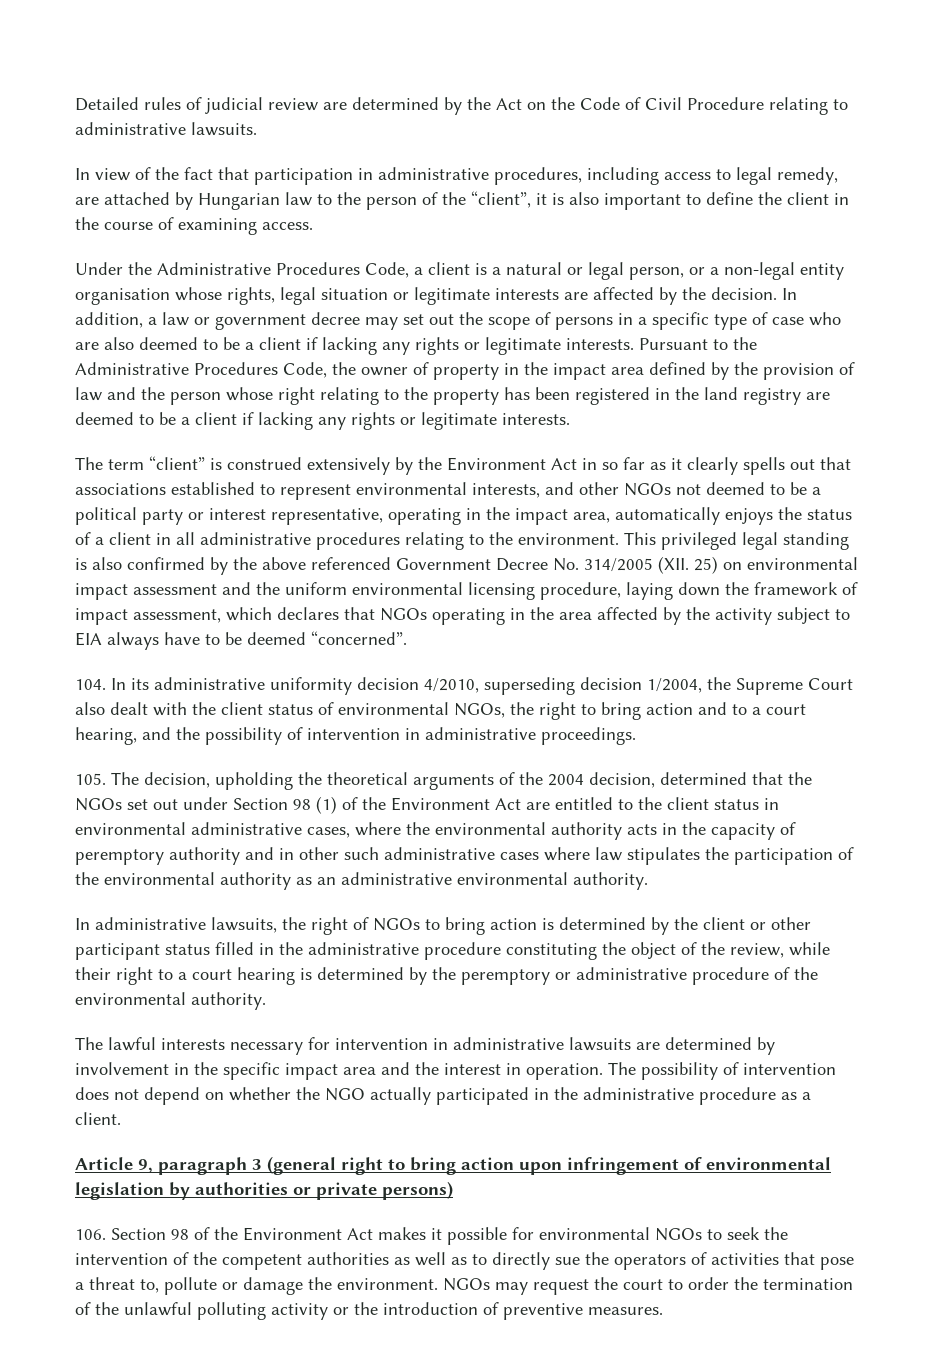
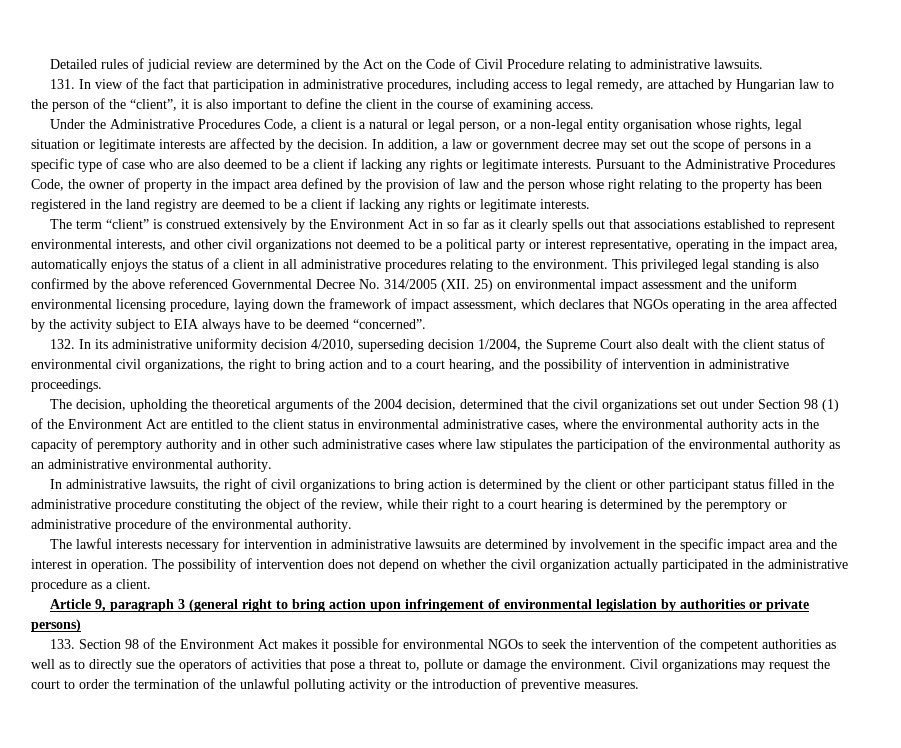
- In view of the fact that participation in administrative procedures, including access to legal remedy, are attached by Hungarian law to the person of the “client”, it is also important to define the client in the course of examining access.
+ 131. In view of the fact that participation in administrative procedures, including access to legal remedy, are attached by Hungarian law to the person of the “client”, it is also important to define the client in the course of examining access.
- The term “client” is construed extensively by the Environment Act in so far as it clearly spells out that associations established to represent environmental interests, and other NGOs not deemed to be a political party or interest representative, operating in the impact area, automatically enjoys the status of a client in all administrative procedures relating to the environment.
+ The term “client” is construed extensively by the Environment Act in so far as it clearly spells out that associations established to represent environmental interests, and other civil organizations not deemed to be a political party or interest representative, operating in the impact area, automatically enjoys the status of a client in all administrative procedures relating to the environment.
- This privileged legal standing is also confirmed by the above referenced Government Decree No. 314/2005 (XII. 25) on environmental impact assessment and the uniform environmental licensing procedure, laying down the framework of impact assessment, which declares that NGOs operating in the area affected by the activity subject to EIA always have to be deemed “concerned”.
+ This privileged legal standing is also confirmed by the above referenced Governmental Decree No. 314/2005 (XII. 25) on environmental impact assessment and the uniform environmental licensing procedure, laying down the framework of impact assessment, which declares that NGOs operating in the area affected by the activity subject to EIA always have to be deemed “concerned”.
- 104. In its administrative uniformity decision 4/2010, superseding decision 1/2004, the Supreme Court also dealt with the client status of environmental NGOs, the right to bring action and to a court hearing, and the possibility of intervention in administrative proceedings.
+ 132. In its administrative uniformity decision 4/2010, superseding decision 1/2004, the Supreme Court also dealt with the client status of environmental civil organizations, the right to bring action and to a court hearing, and the possibility of intervention in administrative proceedings.
- 105. The decision, upholding the theoretical arguments of the 2004 decision, determined that the NGOs set out under Section 98 (1) of the Environment Act are entitled to the client status in environmental administrative cases, where the environmental authority acts in the capacity of peremptory authority and in other such administrative cases where law stipulates the participation of the environmental authority as an administrative environmental authority.
+ The decision, upholding the theoretical arguments of the 2004 decision, determined that the civil organizations set out under Section 98 (1) of the Environment Act are entitled to the client status in environmental administrative cases, where the environmental authority acts in the capacity of peremptory authority and in other such administrative cases where law stipulates the participation of the environmental authority as an administrative environmental authority.
- In administrative lawsuits, the right of NGOs to bring action is determined by the client or other participant status filled in the administrative procedure constituting the object of the review, while their right to a court hearing is determined by the peremptory or administrative procedure of the environmental authority.
+ In administrative lawsuits, the right of civil organizations to bring action is determined by the client or other participant status filled in the administrative procedure constituting the object of the review, while their right to a court hearing is determined by the peremptory or administrative procedure of the environmental authority.
- The possibility of intervention does not depend on whether the NGO actually participated in the administrative procedure as a client.
+ The possibility of intervention does not depend on whether the civil organization actually participated in the administrative procedure as a client.
- 106. Section 98 of the Environment Act makes it possible for environmental NGOs to seek the intervention of the competent authorities as well as to directly sue the operators of activities that pose a threat to, pollute or damage the environment.
+ 133. Section 98 of the Environment Act makes it possible for environmental NGOs to seek the intervention of the competent authorities as well as to directly sue the operators of activities that pose a threat to, pollute or damage the environment.
- NGOs may request the court to order the termination of the unlawful polluting activity or the introduction of preventive measures.
+ Civil organizations may request the court to order the termination of the unlawful polluting activity or the introduction of preventive measures.

